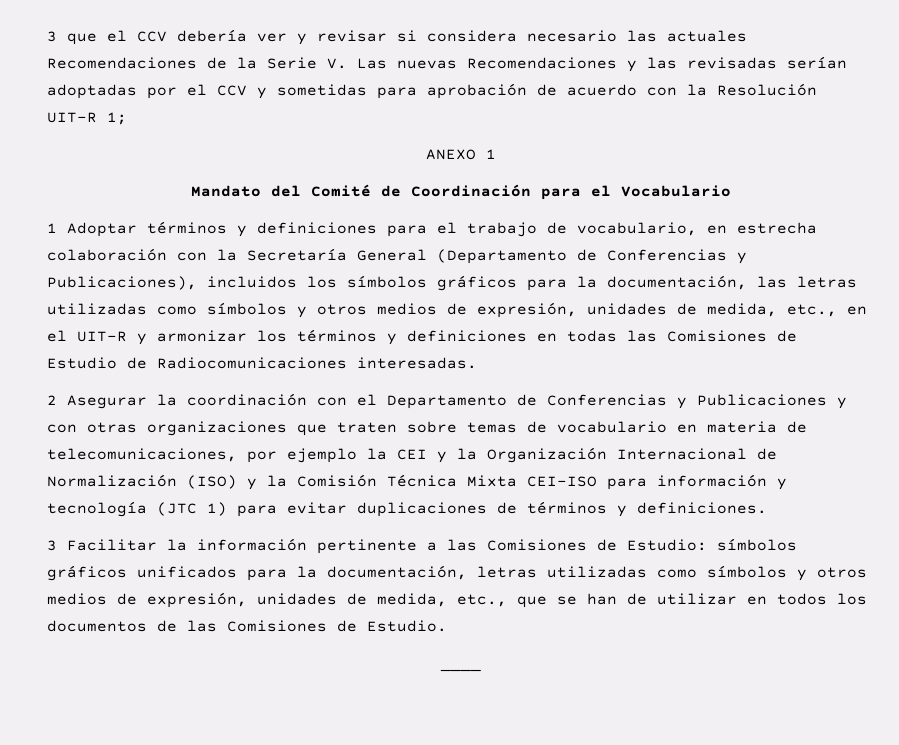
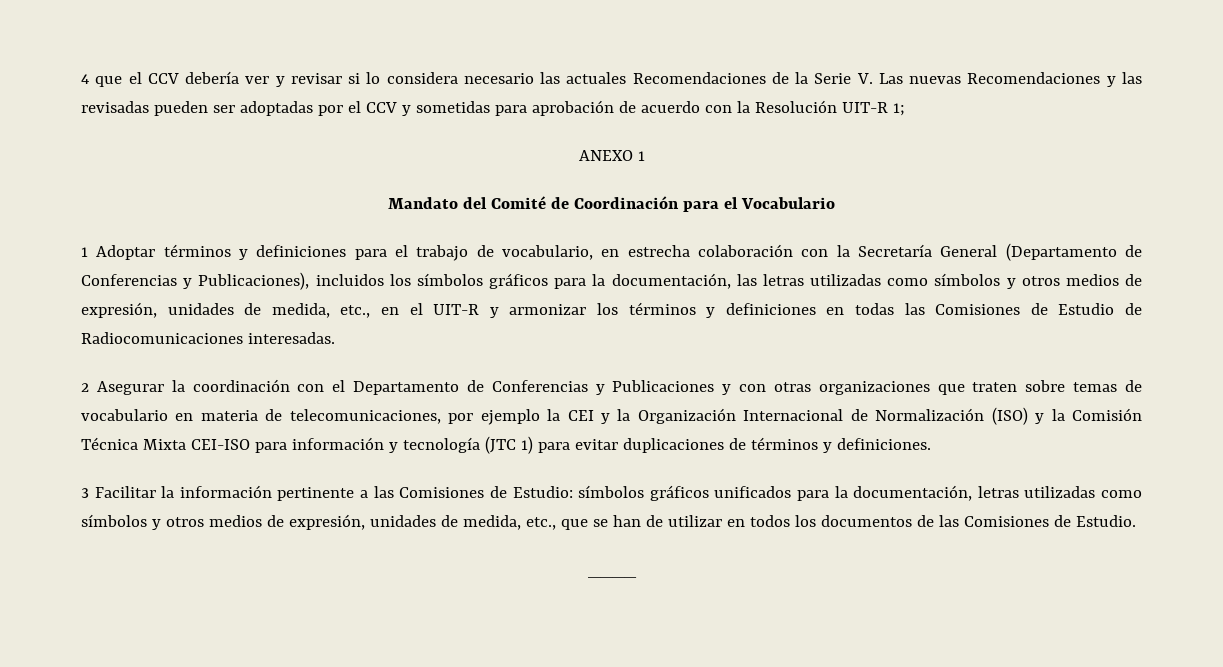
- 3 que el CCV debería ver y revisar si considera necesario las actuales Recomendaciones de la Serie V. Las nuevas Recomendaciones y las revisadas serían adoptadas por el CCV y sometidas para aprobación de acuerdo con la Resolución UIT-R 1;
+ 4 que el CCV debería ver y revisar si lo considera necesario las actuales Recomendaciones de la Serie V. Las nuevas Recomendaciones y las revisadas pueden ser adoptadas por el CCV y sometidas para aprobación de acuerdo con la Resolución UIT-R 1;

